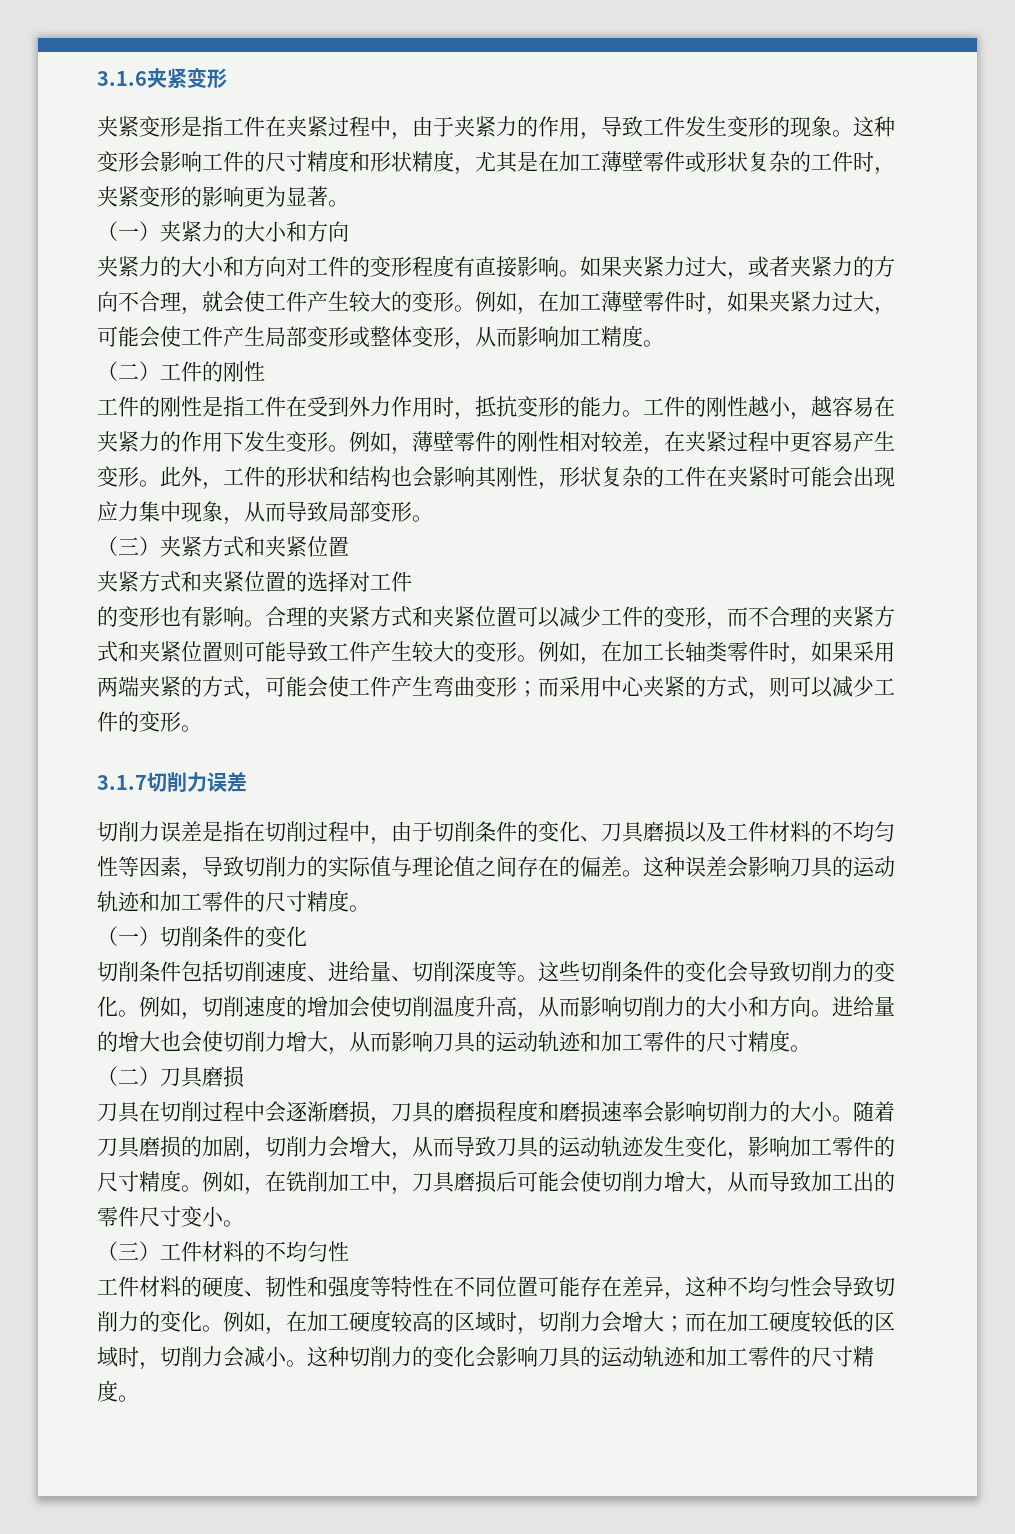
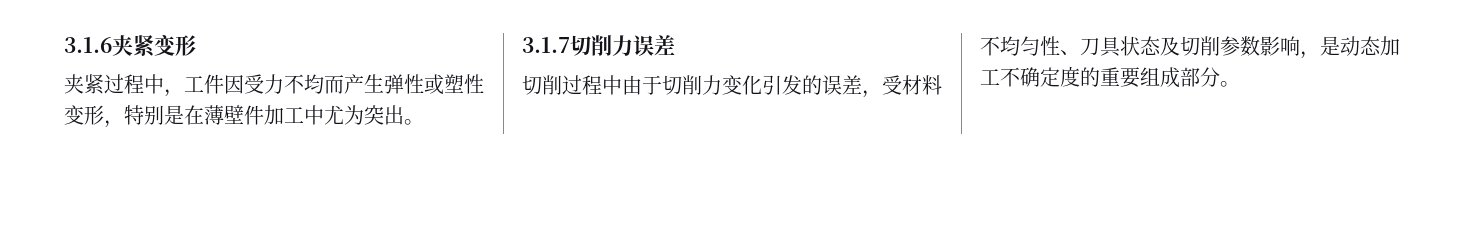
- 夹紧变形是指工件在夹紧过程中，由于夹紧力的作用，导致工件发生变形的现象。这种变形会影响工件的尺寸精度和形状精度，尤其是在加工薄壁零件或形状复杂的工件时，夹紧变形的影响更为显著。
- （一）夹紧力的大小和方向
- 夹紧力的大小和方向对工件的变形程度有直接影响。如果夹紧力过大，或者夹紧力的方向不合理，就会使工件产生较大的变形。例如，在加工薄壁零件时，如果夹紧力过大，可能会使工件产生局部变形或整体变形，从而影响加工精度。
- （二）工件的刚性
- 工件的刚性是指工件在受到外力作用时，抵抗变形的能力。工件的刚性越小，越容易在夹紧力的作用下发生变形。例如，薄壁零件的刚性相对较差，在夹紧过程中更容易产生变形。此外，工件的形状和结构也会影响其刚性，形状复杂的工件在夹紧时可能会出现应力集中现象，从而导致局部变形。
- （三）夹紧方式和夹紧位置
- 夹紧方式和夹紧位置的选择对工件
- 的变形也有影响。合理的夹紧方式和夹紧位置可以减少工件的变形，而不合理的夹紧方式和夹紧位置则可能导致工件产生较大的变形。例如，在加工长轴类零件时，如果采用两端夹紧的方式，可能会使工件产生弯曲变形；而采用中心夹紧的方式，则可以减少工件的变形。
+ 夹紧过程中，工件因受力不均而产生弹性或塑性变形，特别是在薄壁件加工中尤为突出。
- 切削力误差是指在切削过程中，由于切削条件的变化、刀具磨损以及工件材料的不均匀性等因素，导致切削力的实际值与理论值之间存在的偏差。这种误差会影响刀具的运动轨迹和加工零件的尺寸精度。
- （一）切削条件的变化
- 切削条件包括切削速度、进给量、切削深度等。这些切削条件的变化会导致切削力的变化。例如，切削速度的增加会使切削温度升高，从而影响切削力的大小和方向。进给量的增大也会使切削力增大，从而影响刀具的运动轨迹和加工零件的尺寸精度。
- （二）刀具磨损
- 刀具在切削过程中会逐渐磨损，刀具的磨损程度和磨损速率会影响切削力的大小。随着刀具磨损的加剧，切削力会增大，从而导致刀具的运动轨迹发生变化，影响加工零件的尺寸精度。例如，在铣削加工中，刀具磨损后可能会使切削力增大，从而导致加工出的零件尺寸变小。
- （三）工件材料的不均匀性
- 工件材料的硬度、韧性和强度等特性在不同位置可能存在差异，这种不均匀性会导致切削力的变化。例如，在加工硬度较高的区域时，切削力会增大；而在加工硬度较低的区域时，切削力会减小。这种切削力的变化会影响刀具的运动轨迹和加工零件的尺寸精度。
+ 切削过程中由于切削力变化引发的误差，受材料不均匀性、刀具状态及切削参数影响，是动态加工不确定度的重要组成部分。

